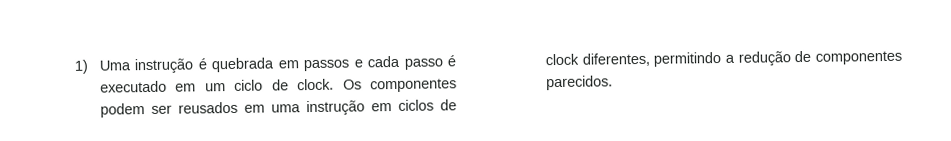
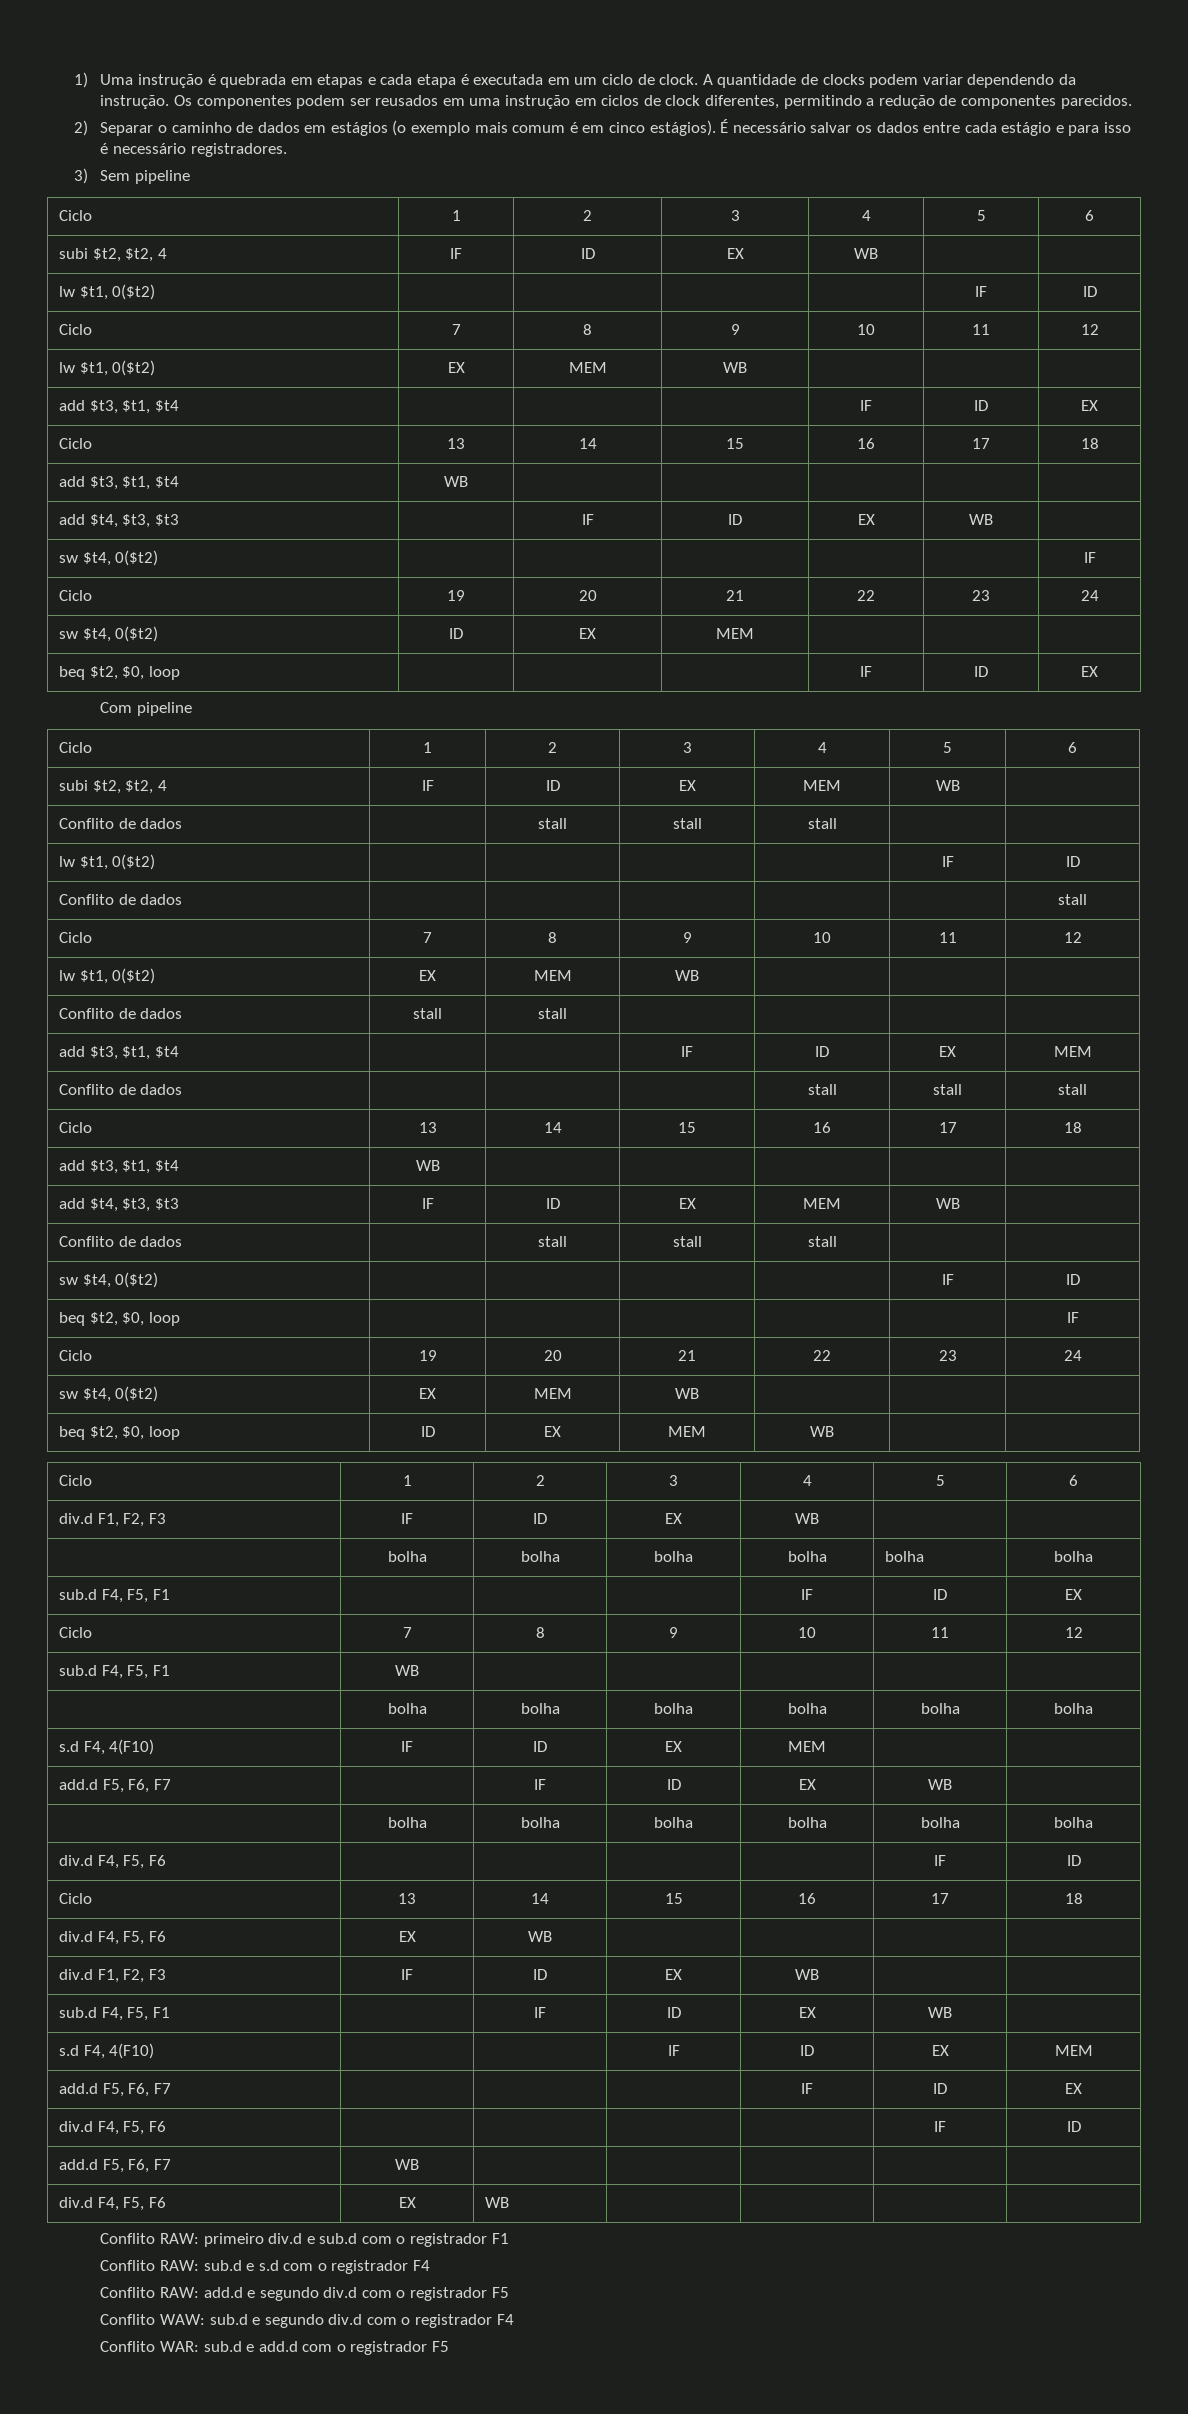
- 1) Uma instrução é quebrada em passos e cada passo é executado em um ciclo de clock.
+ 1) Uma instrução é quebrada em etapas e cada etapa é executada em um ciclo de clock.
+ A quantidade de clocks podem variar dependendo da instrução.
+ 2) Separar o caminho de dados em estágios (o exemplo mais comum é em cinco estágios). É necessário salvar os dados entre cada estágio e para isso é necessário registradores.
+ 3) Sem pipeline
+ Ciclo | 1 | 2 | 3 | 4 | 5 | 6
+ subi $t2, $t2, 4 | IF | ID | EX | WB | |
+ lw $t1, 0($t2) | | | | | IF | ID
+ Ciclo | 7 | 8 | 9 | 10 | 11 | 12
+ lw $t1, 0($t2) | EX | MEM | WB | | |
+ add $t3, $t1, $t4 | | | | IF | ID | EX
+ Ciclo | 13 | 14 | 15 | 16 | 17 | 18
+ add $t3, $t1, $t4 | WB | | | | |
+ add $t4, $t3, $t3 | | IF | ID | EX | WB |
+ sw $t4, 0($t2) | | | | | | IF
+ Ciclo | 19 | 20 | 21 | 22 | 23 | 24
+ sw $t4, 0($t2) | ID | EX | MEM | | |
+ beq $t2, $0, loop | | | | IF | ID | EX
+ Com pipeline
+ Ciclo | 1 | 2 | 3 | 4 | 5 | 6
+ subi $t2, $t2, 4 | IF | ID | EX | MEM | WB |
+ Conflito de dados | | stall | stall | stall | |
+ lw $t1, 0($t2) | | | | | IF | ID
+ Conflito de dados | | | | | | stall
+ Ciclo | 7 | 8 | 9 | 10 | 11 | 12
+ lw $t1, 0($t2) | EX | MEM | WB | | |
+ Conflito de dados | stall | stall | | | |
+ add $t3, $t1, $t4 | | | IF | ID | EX | MEM
+ Conflito de dados | | | | stall | stall | stall
+ Ciclo | 13 | 14 | 15 | 16 | 17 | 18
+ add $t3, $t1, $t4 | WB | | | | |
+ add $t4, $t3, $t3 | IF | ID | EX | MEM | WB |
+ Conflito de dados | | stall | stall | stall | |
+ sw $t4, 0($t2) | | | | | IF | ID
+ beq $t2, $0, loop | | | | | | IF
+ Ciclo | 19 | 20 | 21 | 22 | 23 | 24
+ sw $t4, 0($t2) | EX | MEM | WB | | |
+ beq $t2, $0, loop | ID | EX | MEM | WB | |
+ Ciclo | 1 | 2 | 3 | 4 | 5 | 6
+ div.d F1, F2, F3 | IF | ID | EX | WB | |
+ | bolha | bolha | bolha | bolha | bolha | bolha
+ sub.d F4, F5, F1 | | | | IF | ID | EX
+ Ciclo | 7 | 8 | 9 | 10 | 11 | 12
+ sub.d F4, F5, F1 | WB | | | | |
+ | bolha | bolha | bolha | bolha | bolha | bolha
+ s.d F4, 4(F10) | IF | ID | EX | MEM | |
+ add.d F5, F6, F7 | | IF | ID | EX | WB |
+ | bolha | bolha | bolha | bolha | bolha | bolha
+ div.d F4, F5, F6 | | | | | IF | ID
+ Ciclo | 13 | 14 | 15 | 16 | 17 | 18
+ div.d F4, F5, F6 | EX | WB | | | |
+ div.d F1, F2, F3 | IF | ID | EX | WB | |
+ sub.d F4, F5, F1 | | IF | ID | EX | WB |
+ s.d F4, 4(F10) | | | IF | ID | EX | MEM
+ add.d F5, F6, F7 | | | | IF | ID | EX
+ div.d F4, F5, F6 | | | | | IF | ID
+ add.d F5, F6, F7 | WB | | | | |
+ div.d F4, F5, F6 | EX | WB | | | |
+ Conflito RAW: primeiro div.d e sub.d com o registrador F1
+ Conflito RAW: sub.d e s.d com o registrador F4
+ Conflito RAW: add.d e segundo div.d com o registrador F5
+ Conflito WAW: sub.d e segundo div.d com o registrador F4
+ Conflito WAR: sub.d e add.d com o registrador F5

